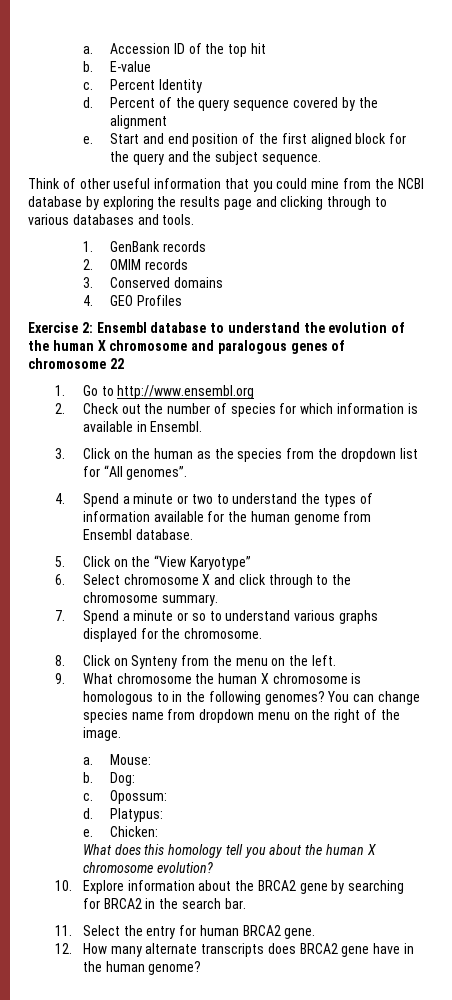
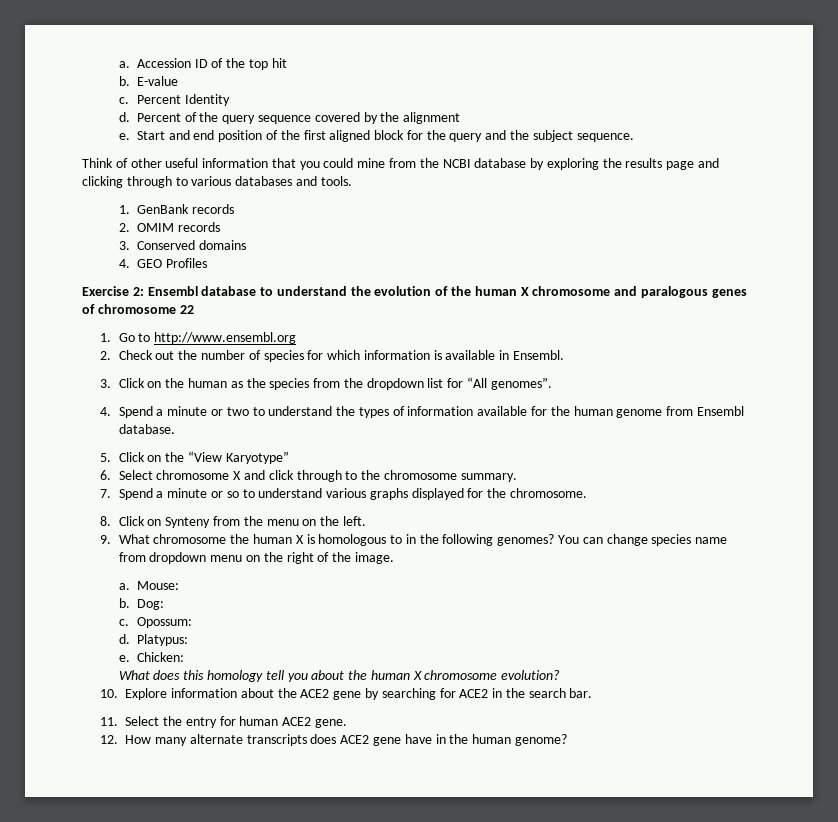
- 9. What chromosome the human X chromosome is homologous to in the following genomes?
+ 9. What chromosome the human X is homologous to in the following genomes?
- 10. Explore information about the BRCA2 gene by searching for BRCA2 in the search bar.
+ 10. Explore information about the ACE2 gene by searching for ACE2 in the search bar.
- 11. Select the entry for human BRCA2 gene.
+ 11. Select the entry for human ACE2 gene.
- 12. How many alternate transcripts does BRCA2 gene have in the human genome?
+ 12. How many alternate transcripts does ACE2 gene have in the human genome?

